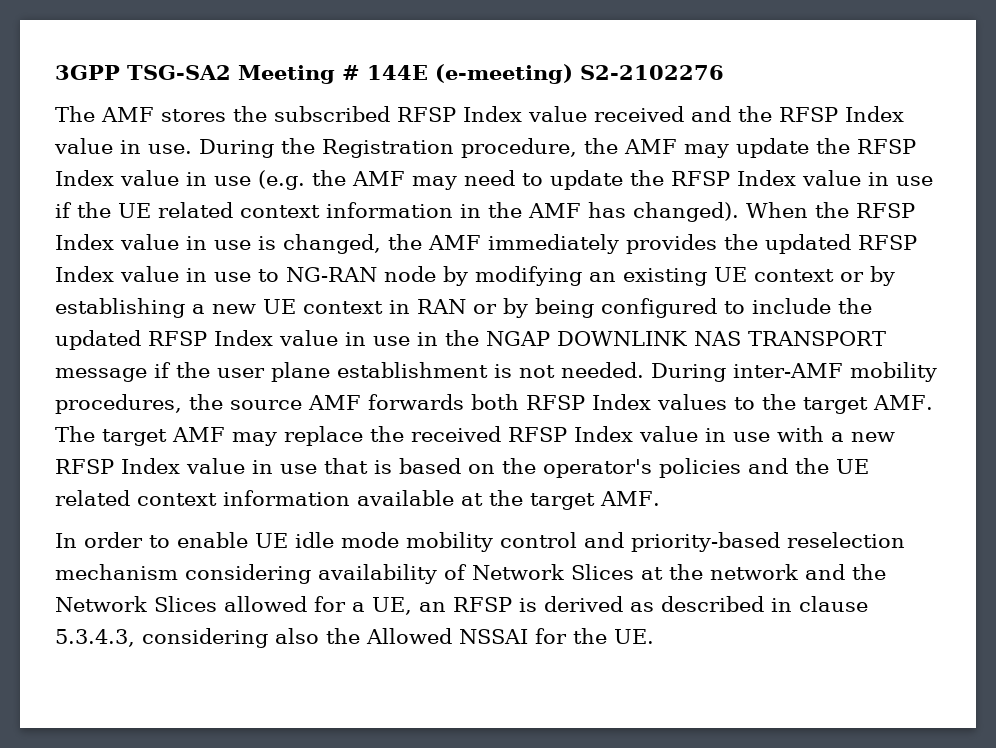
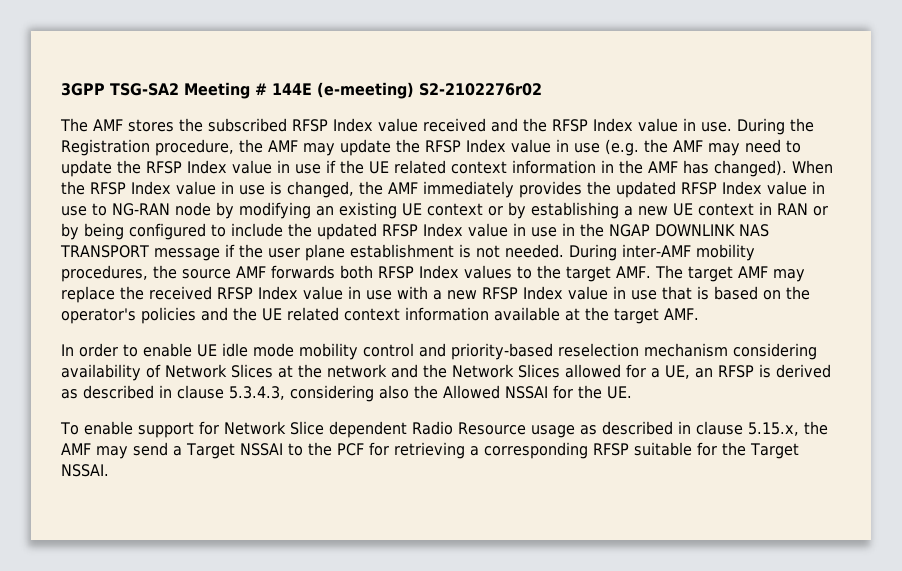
- 3GPP TSG-SA2 Meeting # 144E (e-meeting) S2-2102276
+ 3GPP TSG-SA2 Meeting # 144E (e-meeting) S2-2102276r02
+ To enable support for Network Slice dependent Radio Resource usage as described in clause 5.15.x, the AMF may send a Target NSSAI to the PCF for retrieving a corresponding RFSP suitable for the Target NSSAI.

